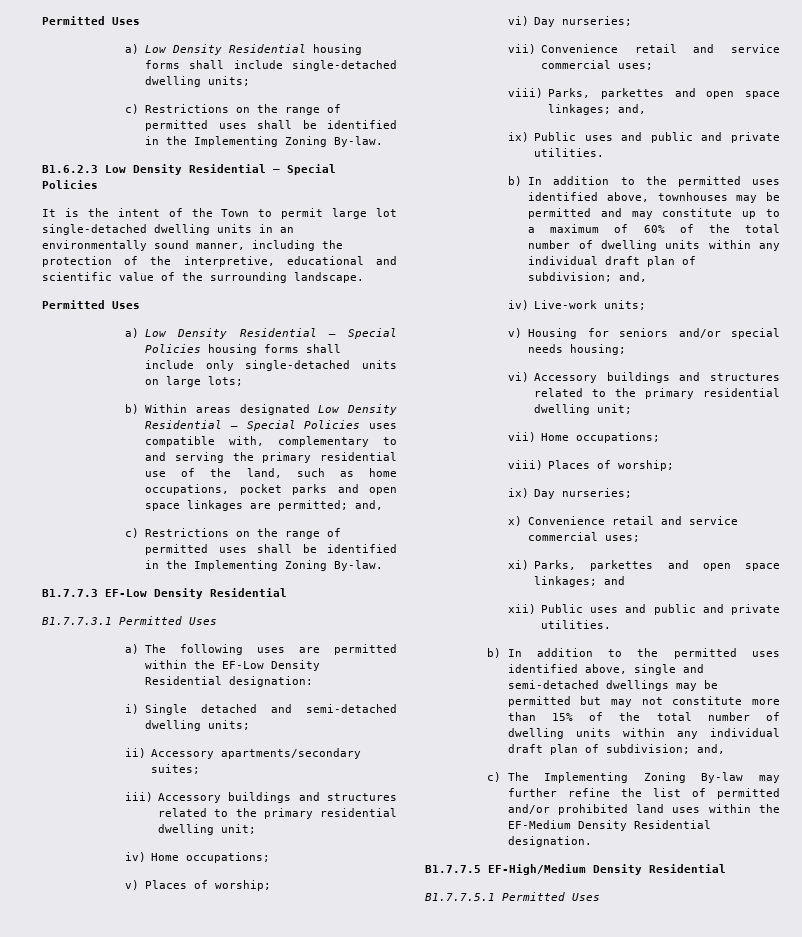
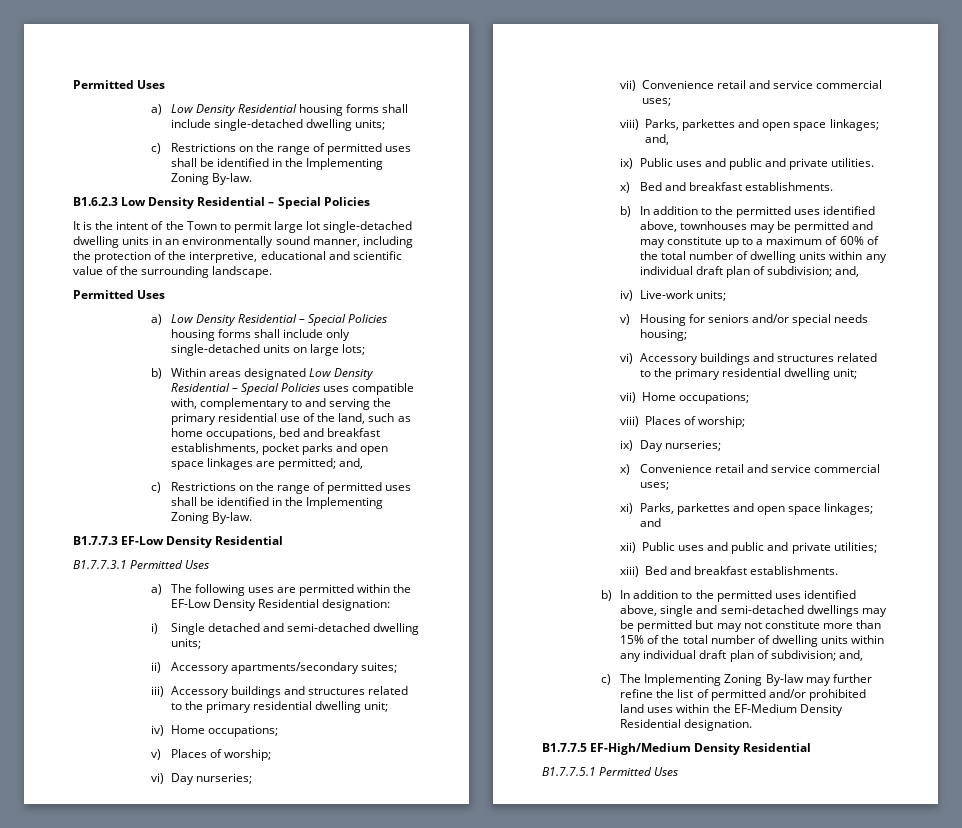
- b) Within areas designated Low Density Residential – Special Policies uses compatible with, complementary to and serving the primary residential use of the land, such as home occupations, pocket parks and open space linkages are permitted; and,
+ b) Within areas designated Low Density Residential – Special Policies uses compatible with, complementary to and serving the primary residential use of the land, such as home occupations, bed and breakfast establishments, pocket parks and open space linkages are permitted; and,
+ x) Bed and breakfast establishments.
- xii) Public uses and public and private utilities.
+ xii) Public uses and public and private utilities;
+ xiii) Bed and breakfast establishments.

